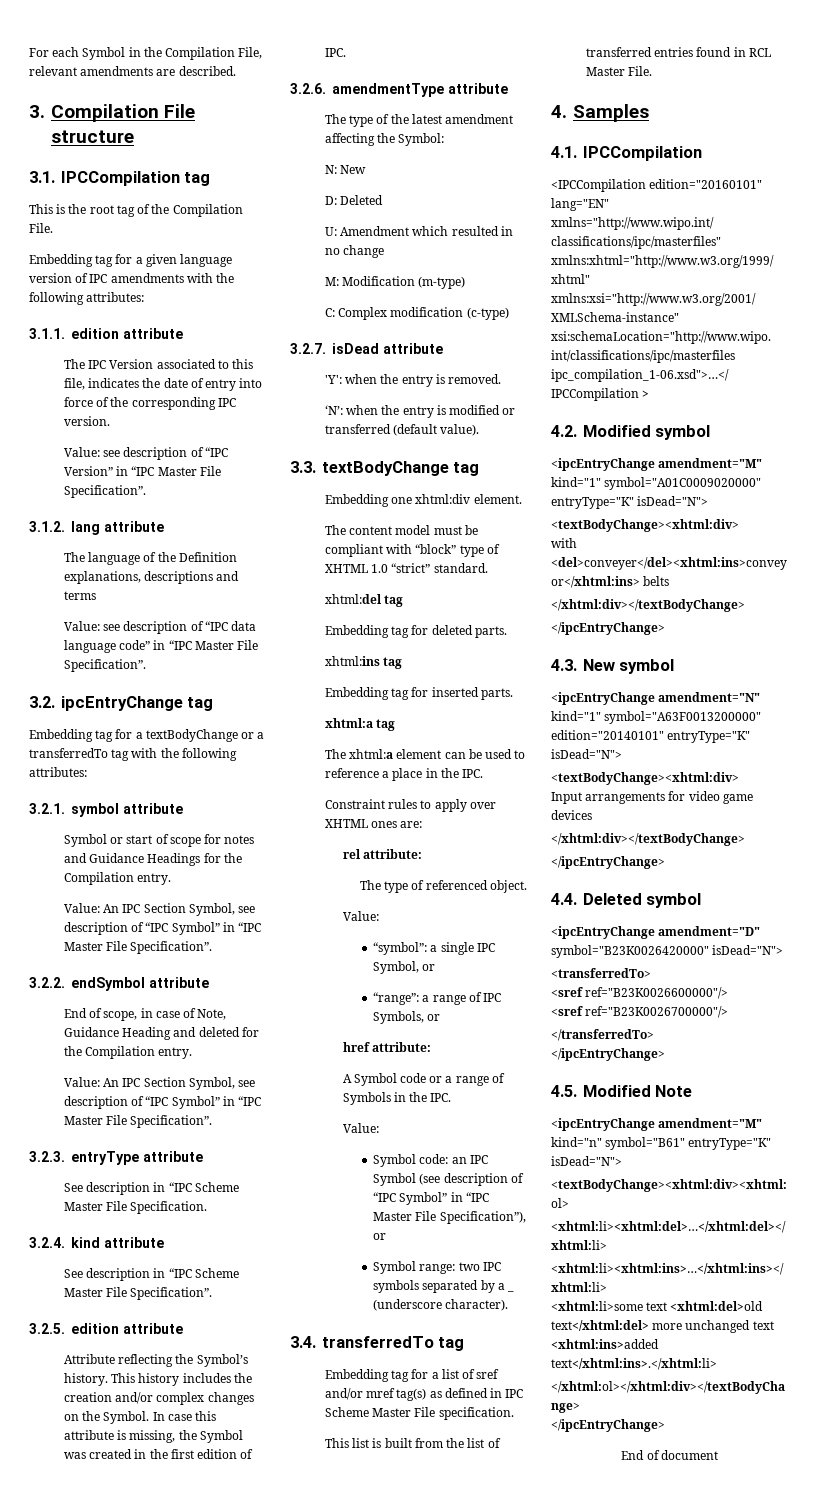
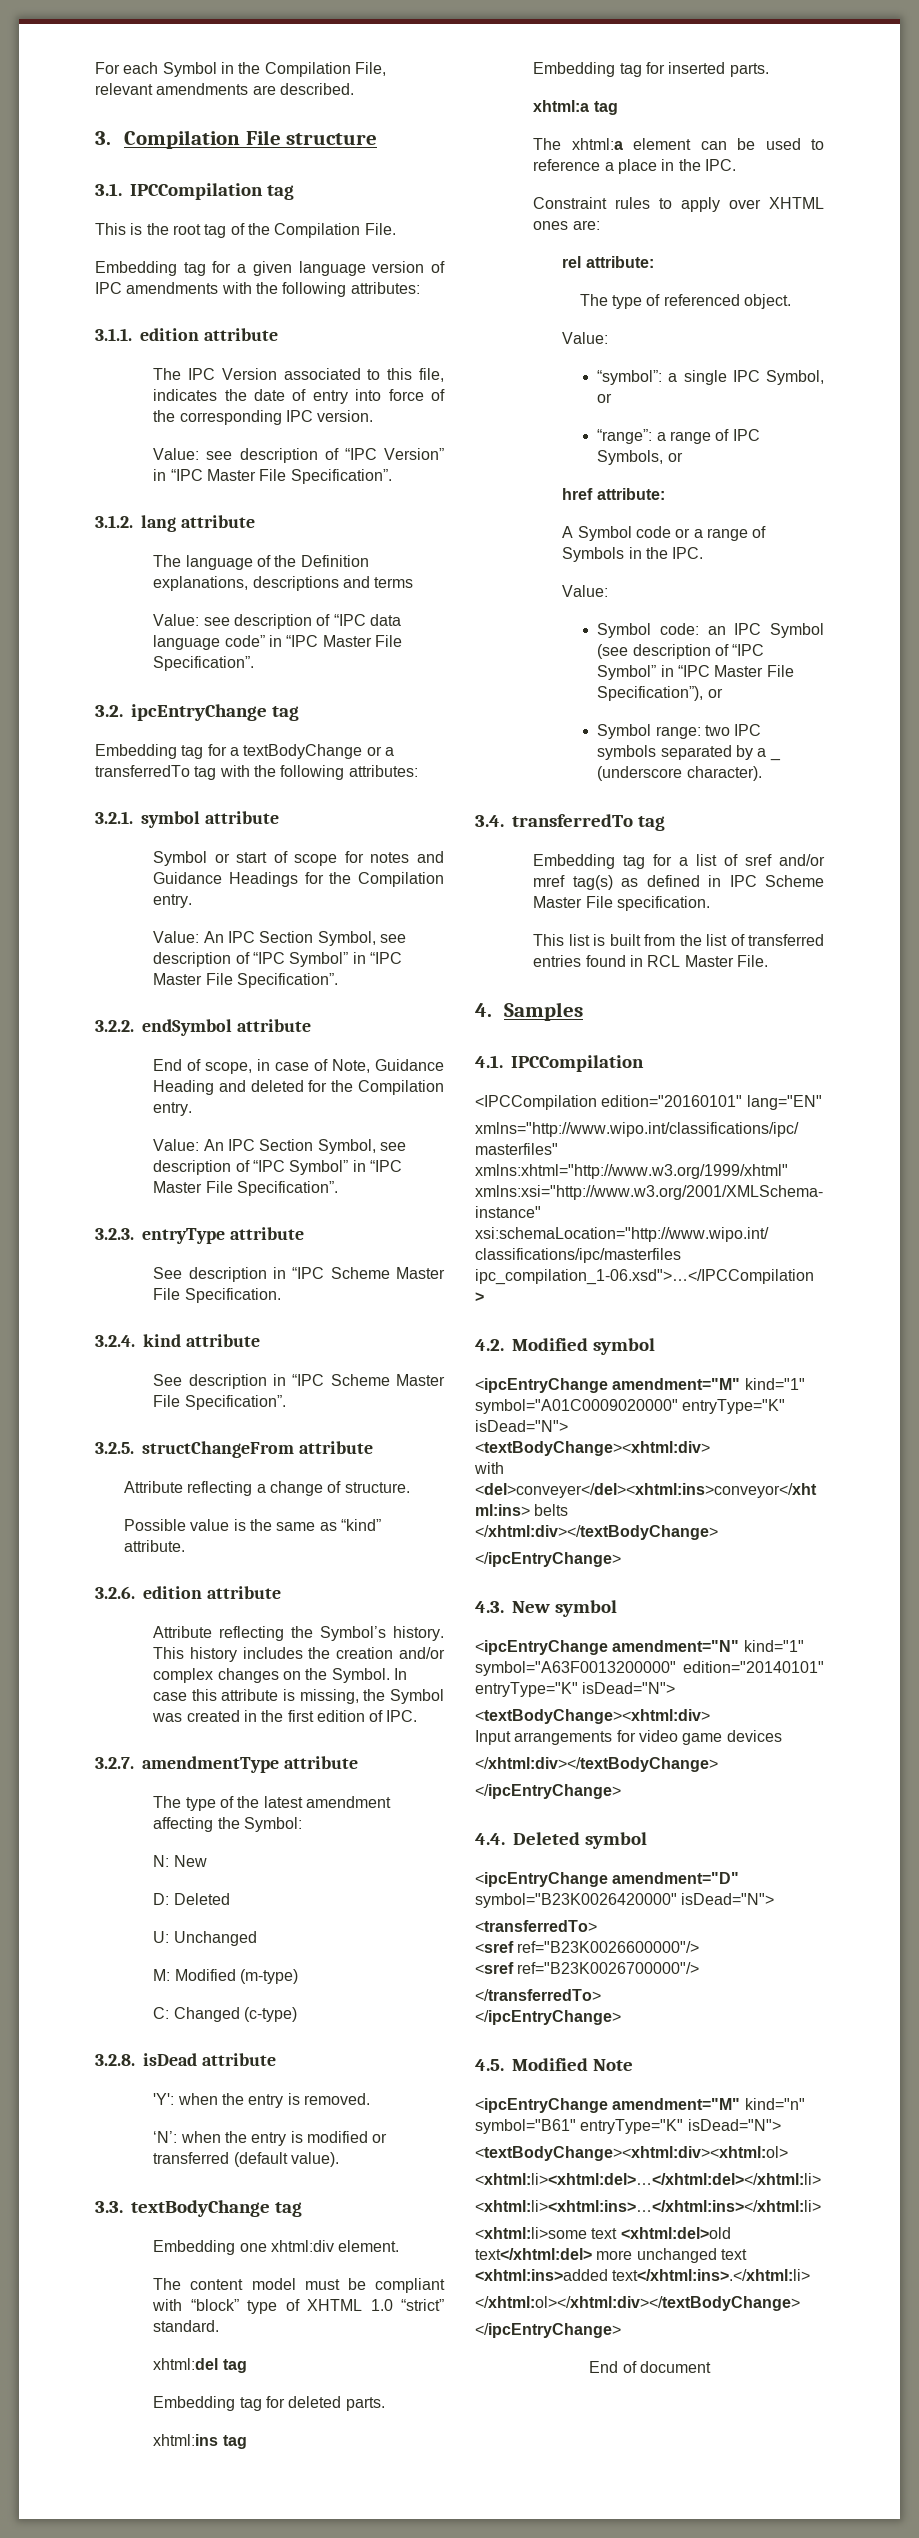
- 3.2.5. edition attribute
+ 3.2.5. structChangeFrom attribute
+ Attribute reflecting a change of structure.
+ Possible value is the same as “kind” attribute.
+ 3.2.6. edition attribute
- 3.2.6. amendmentType attribute
+ 3.2.7. amendmentType attribute
- U: Amendment which resulted in no change
+ U: Unchanged
- M: Modification (m-type)
+ M: Modified (m-type)
- C: Complex modification (c-type)
+ C: Changed (c-type)
- 3.2.7. isDead attribute
+ 3.2.8. isDead attribute

